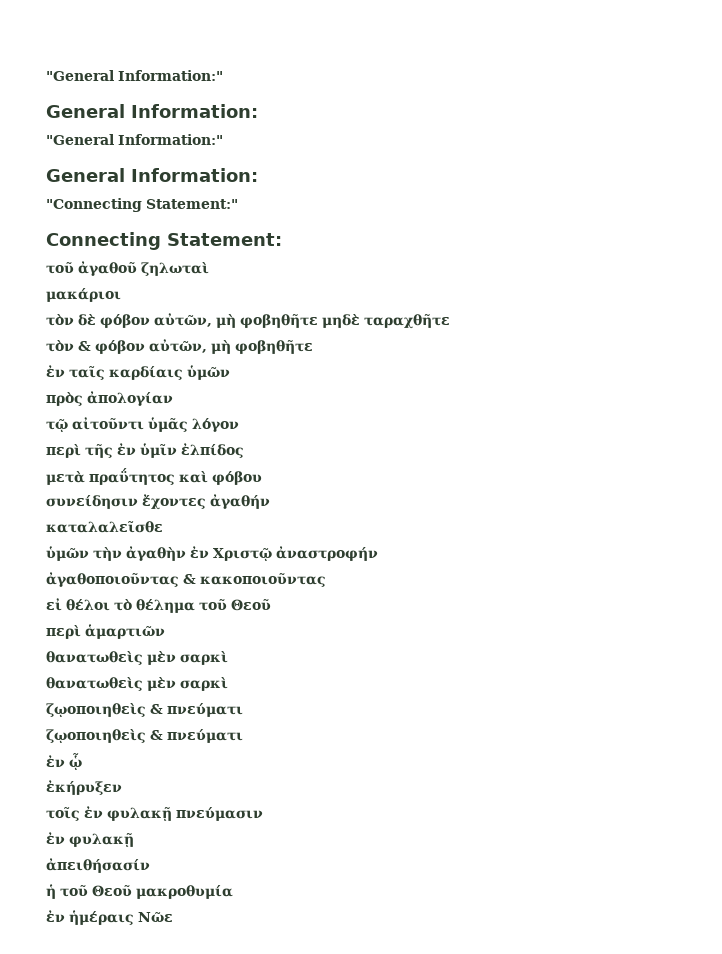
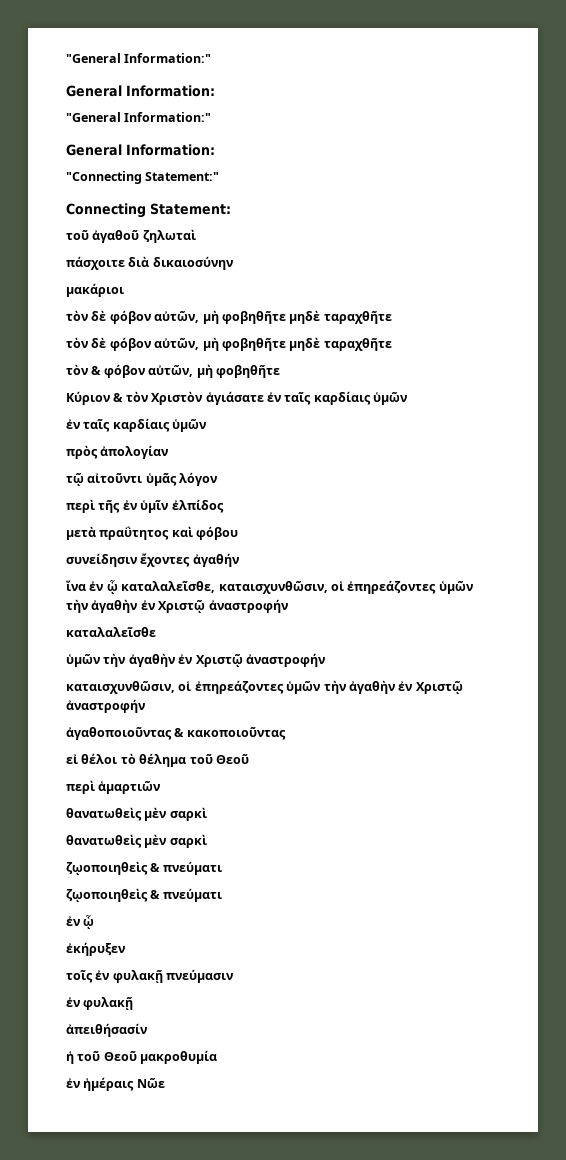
+ πάσχοιτε διὰ δικαιοσύνην
  μακάριοι
+ τὸν δὲ φόβον αὐτῶν, μὴ φοβηθῆτε μηδὲ ταραχθῆτε
+ Κύριον & τὸν Χριστὸν ἁγιάσατε ἐν ταῖς καρδίαις ὑμῶν
+ ἵνα ἐν ᾧ καταλαλεῖσθε, καταισχυνθῶσιν, οἱ ἐπηρεάζοντες ὑμῶν τὴν ἀγαθὴν ἐν Χριστῷ ἀναστροφήν
  καταλαλεῖσθε
  ὑμῶν τὴν ἀγαθὴν ἐν Χριστῷ ἀναστροφήν
+ καταισχυνθῶσιν, οἱ ἐπηρεάζοντες ὑμῶν τὴν ἀγαθὴν ἐν Χριστῷ ἀναστροφήν

